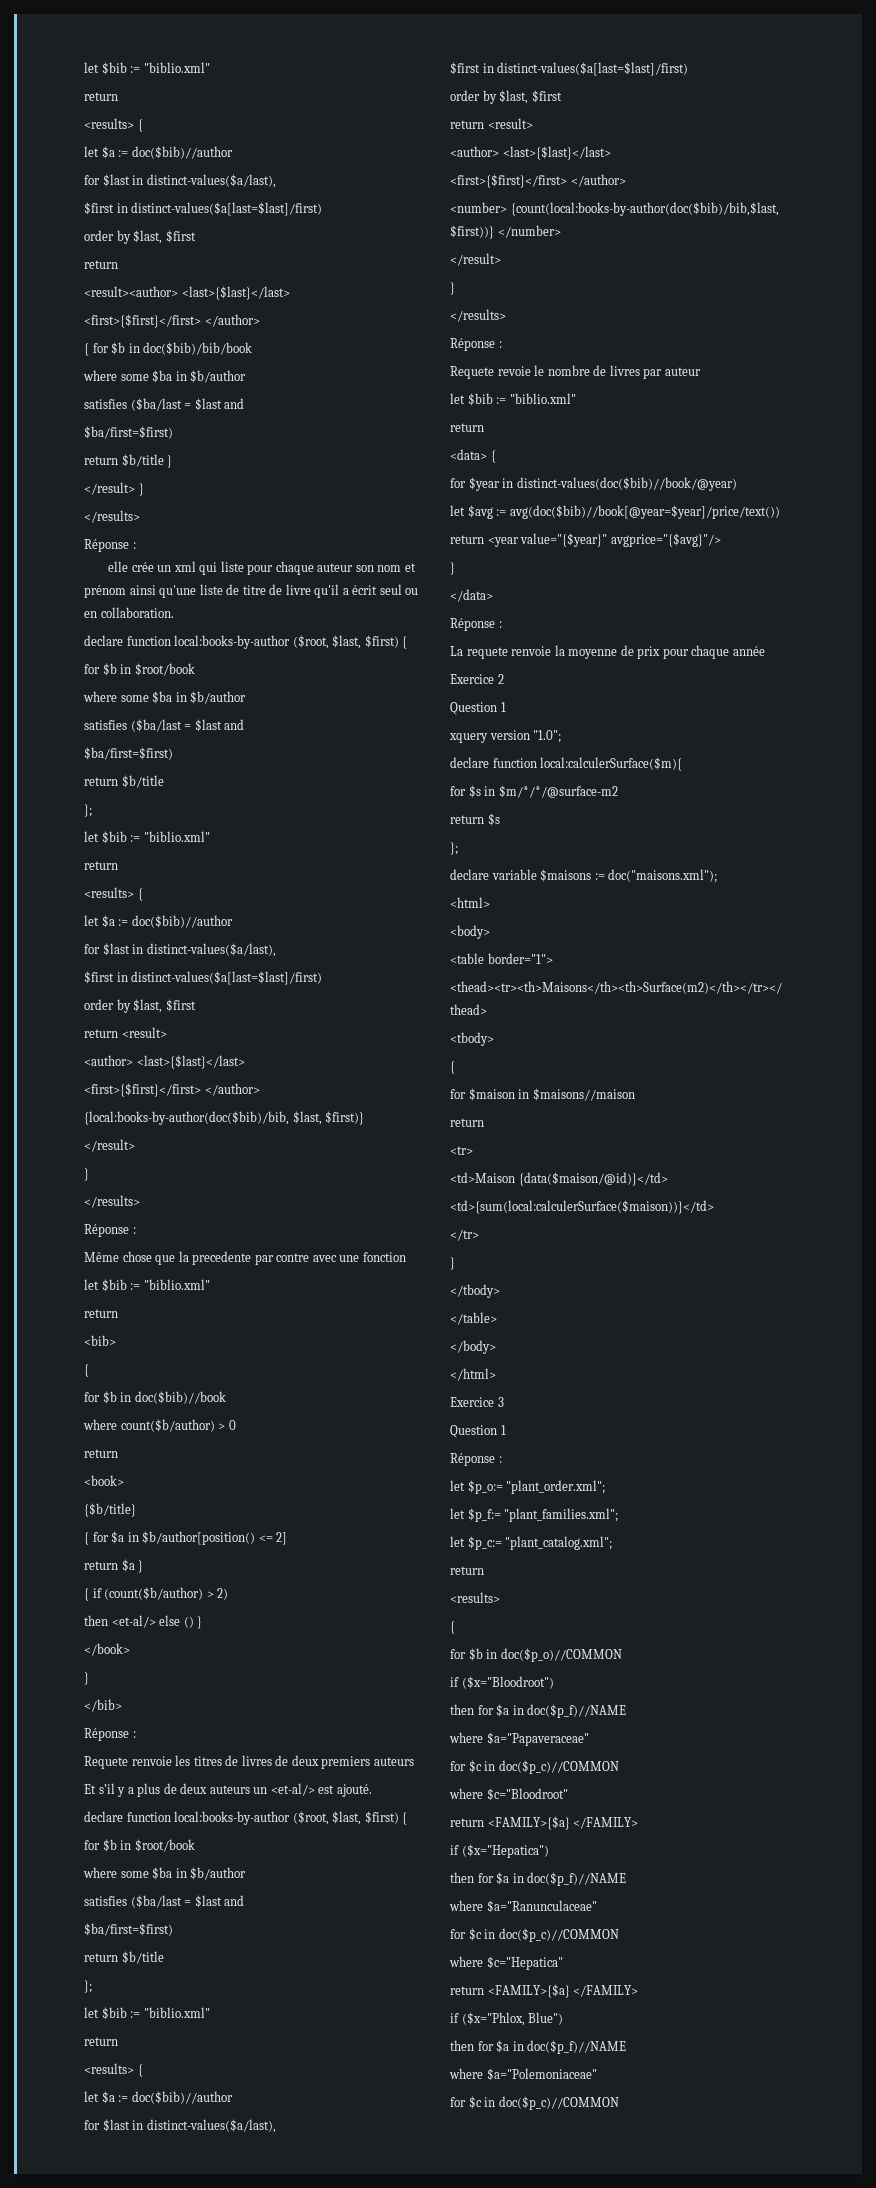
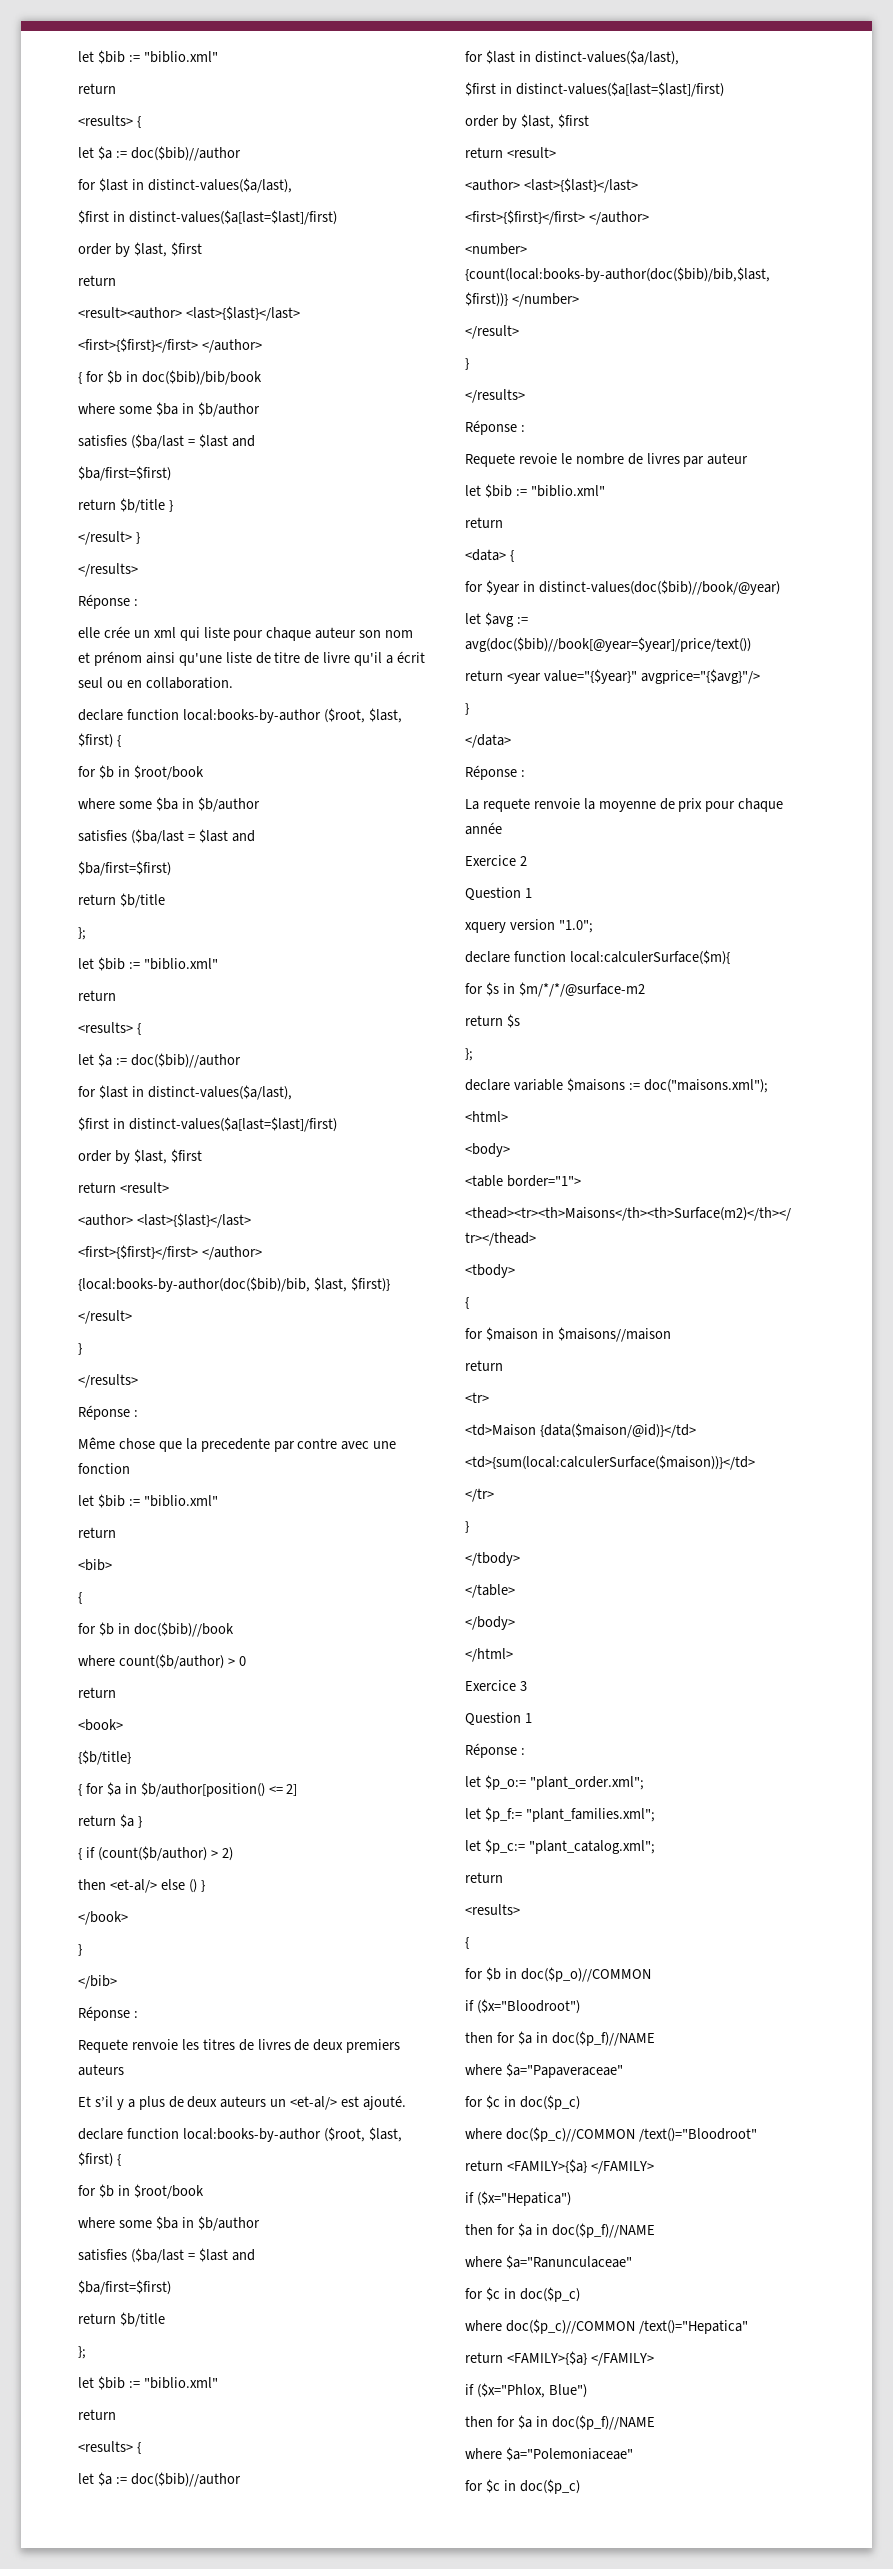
  where $a="Papaveraceae"
- for $c in doc($p_c)//COMMON
- where $c="Bloodroot"
+ for $c in doc($p_c)
+ where doc($p_c)//COMMON /text()="Bloodroot"
  where $a="Ranunculaceae"
- for $c in doc($p_c)//COMMON
- where $c="Hepatica"
+ for $c in doc($p_c)
+ where doc($p_c)//COMMON /text()="Hepatica"
  where $a="Polemoniaceae"
- for $c in doc($p_c)//COMMON
+ for $c in doc($p_c)

